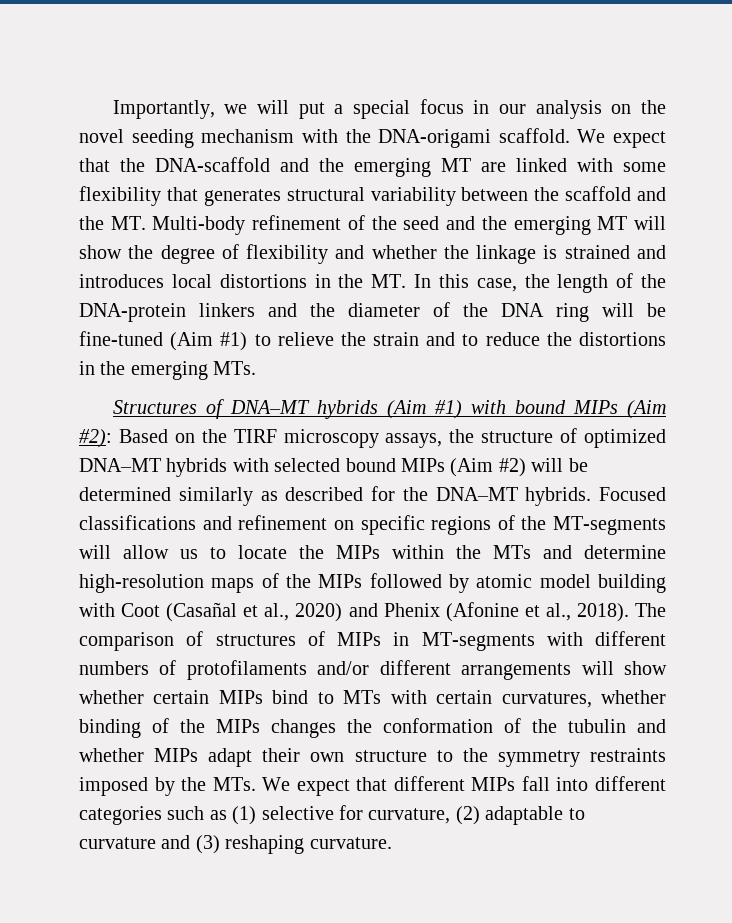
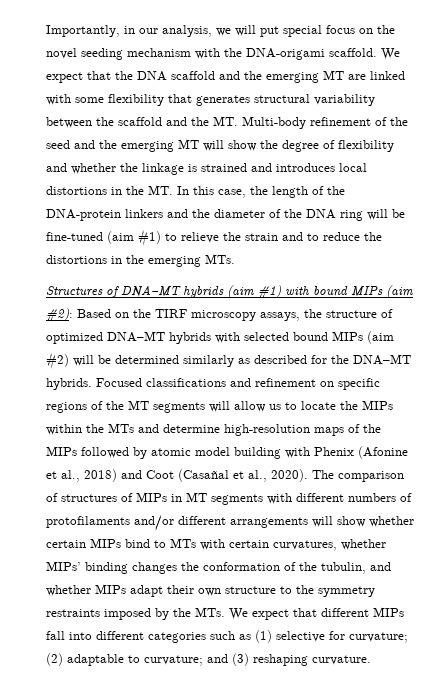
- Importantly, we will put a special focus in our analysis on the novel seeding mechanism with the DNA-origami scaffold.
+ Importantly, in our analysis, we will put special focus on the novel seeding mechanism with the DNA-origami scaffold.
- We expect that the DNA-scaffold and the emerging MT are linked with some flexibility that generates structural variability between the scaffold and the MT. Multi-body refinement of the seed and the emerging MT will show the degree of flexibility and whether the linkage is strained and introduces local distortions in the MT. In this case, the length of the DNA-protein linkers and the diameter of the DNA ring will be fine-tuned (Aim #1) to relieve the strain and to reduce the distortions in the emerging MTs.
+ We expect that the DNA scaffold and the emerging MT are linked with some flexibility that generates structural variability between the scaffold and the MT. Multi-body refinement of the seed and the emerging MT will show the degree of flexibility and whether the linkage is strained and introduces local distortions in the MT. In this case, the length of the DNA-protein linkers and the diameter of the DNA ring will be fine-tuned (aim #1) to relieve the strain and to reduce the distortions in the emerging MTs.
- Structures of DNA–MT hybrids (Aim #1) with bound MIPs (Aim #2): Based on the TIRF microscopy assays, the structure of optimized DNA–MT hybrids with selected bound MIPs (Aim #2) will be determined similarly as described for the DNA–MT hybrids.
+ Structures of DNA–MT hybrids (aim #1) with bound MIPs (aim #2): Based on the TIRF microscopy assays, the structure of optimized DNA–MT hybrids with selected bound MIPs (aim #2) will be determined similarly as described for the DNA–MT hybrids.
- Focused classifications and refinement on specific regions of the MT-segments will allow us to locate the MIPs within the MTs and determine high-resolution maps of the MIPs followed by atomic model building with Coot (Casañal et al., 2020) and Phenix (Afonine et al., 2018).
+ Focused classifications and refinement on specific regions of the MT segments will allow us to locate the MIPs within the MTs and determine high-resolution maps of the MIPs followed by atomic model building with Phenix (Afonine et al., 2018) and Coot (Casañal et al., 2020).
- The comparison of structures of MIPs in MT-segments with different numbers of protofilaments and/or different arrangements will show whether certain MIPs bind to MTs with certain curvatures, whether binding of the MIPs changes the conformation of the tubulin and whether MIPs adapt their own structure to the symmetry restraints imposed by the MTs. We expect that different MIPs fall into different categories such as (1) selective for curvature, (2) adaptable to curvature and (3) reshaping curvature.
+ The comparison of structures of MIPs in MT segments with different numbers of protofilaments and/or different arrangements will show whether certain MIPs bind to MTs with certain curvatures, whether MIPs’ binding changes the conformation of the tubulin, and whether MIPs adapt their own structure to the symmetry restraints imposed by the MTs. We expect that different MIPs fall into different categories such as (1) selective for curvature; (2) adaptable to curvature; and (3) reshaping curvature.

